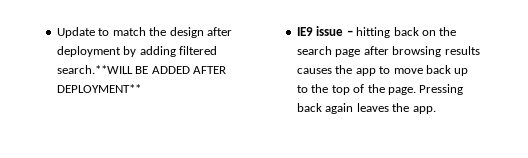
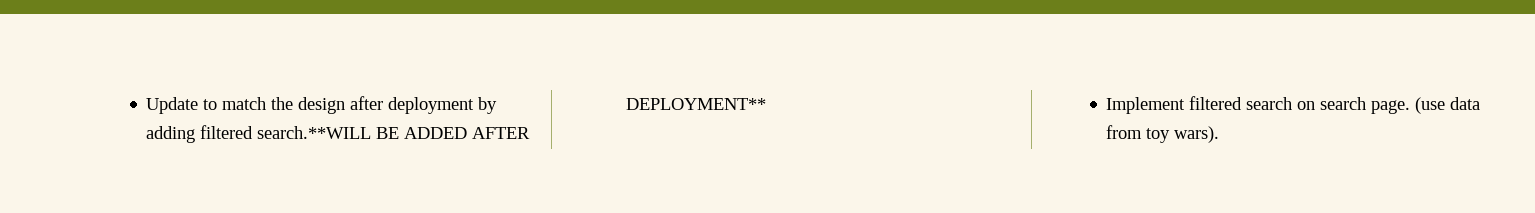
- IE9 issue – hitting back on the search page after browsing results causes the app to move back up to the top of the page. Pressing back again leaves the app.
+ Implement filtered search on search page. (use data from toy wars).

